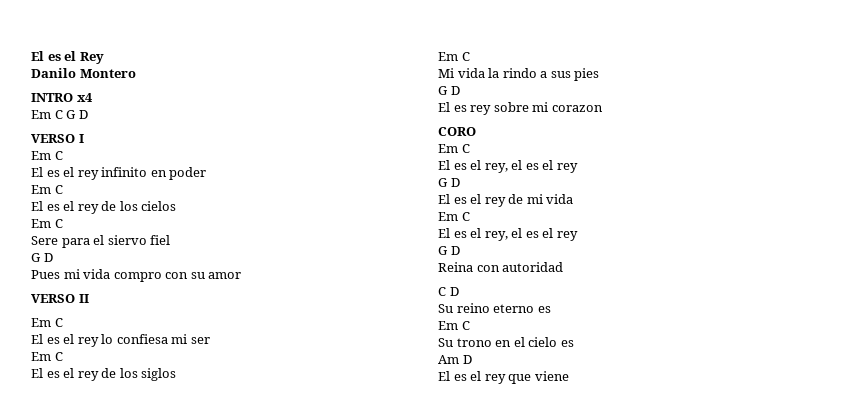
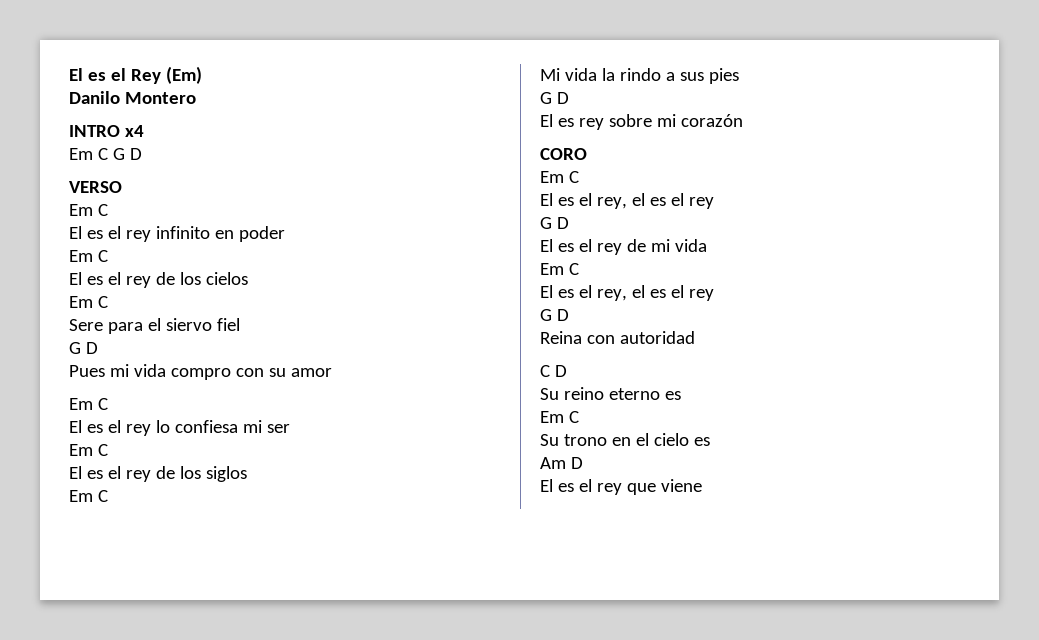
- El es el Rey
+ El es el Rey (Em)
- VERSO I
+ VERSO
- VERSO II
- El es rey sobre mi corazon
+ El es rey sobre mi corazón

